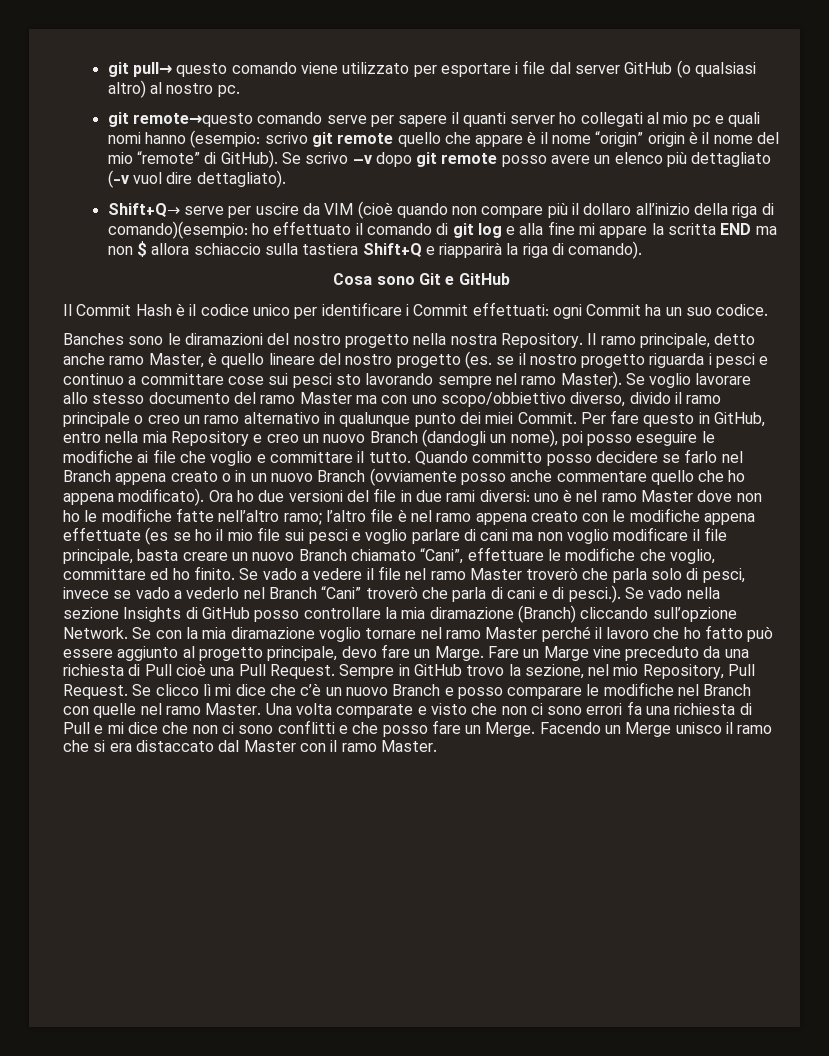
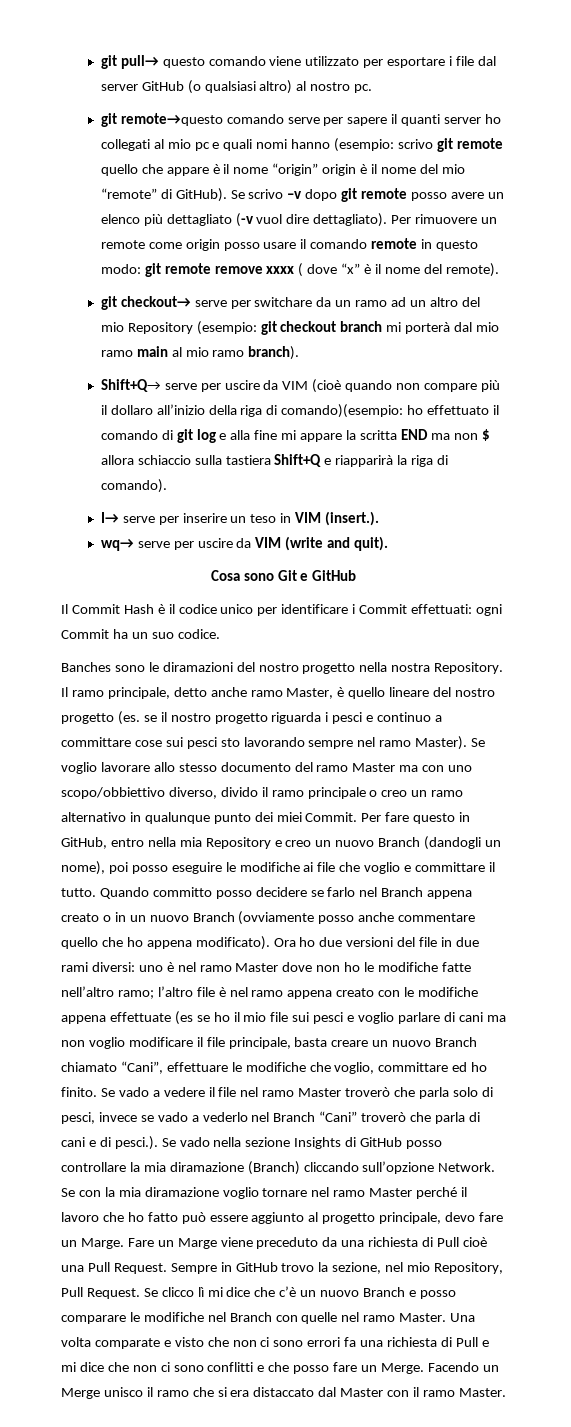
+ Per rimuovere un remote come origin posso usare il comando remote in questo modo: git remote remove xxxx ( dove “x” è il nome del remote).
+ git checkout→ serve per switchare da un ramo ad un altro del mio Repository (esempio: git checkout branch mi porterà dal mio ramo main al mio ramo branch).
+ I→ serve per inserire un teso in VIM (insert.).
+ wq→ serve per uscire da VIM (write and quit).
- Fare un Marge vine preceduto da una richiesta di Pull cioè una Pull Request.
+ Fare un Marge viene preceduto da una richiesta di Pull cioè una Pull Request.

